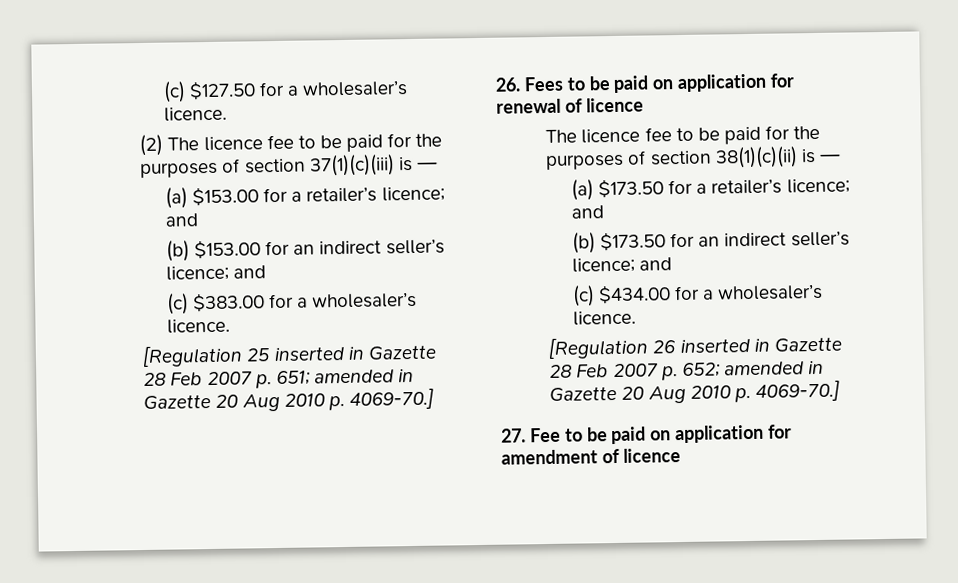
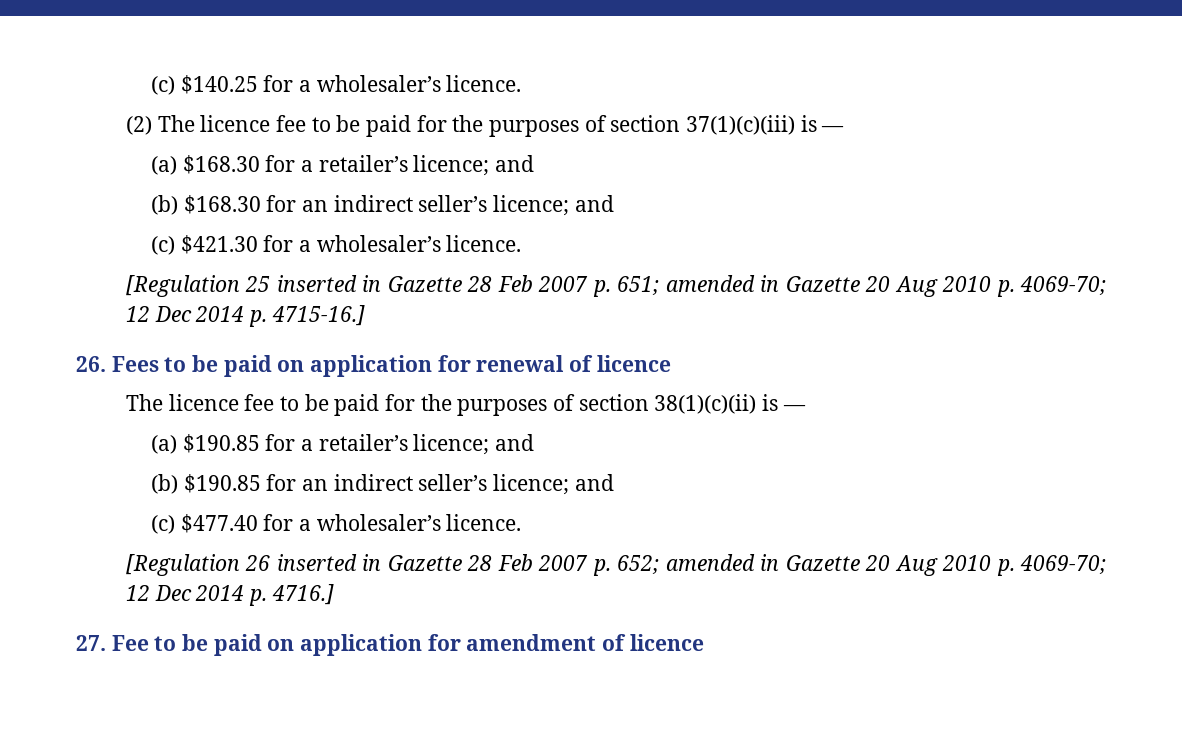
- (c) $127.50 for a wholesaler’s licence.
+ (c) $140.25 for a wholesaler’s licence.
- (a) $153.00 for a retailer’s licence; and
- (b) $153.00 for an indirect seller’s licence; and
- (c) $383.00 for a wholesaler’s licence.
+ (a) $168.30 for a retailer’s licence; and
+ (b) $168.30 for an indirect seller’s licence; and
+ (c) $421.30 for a wholesaler’s licence.
- [Regulation 25 inserted in Gazette 28 Feb 2007 p. 651; amended in Gazette 20 Aug 2010 p. 4069-70.]
+ [Regulation 25 inserted in Gazette 28 Feb 2007 p. 651; amended in Gazette 20 Aug 2010 p. 4069-70; 12 Dec 2014 p. 4715-16.]
- (a) $173.50 for a retailer’s licence; and
- (b) $173.50 for an indirect seller’s licence; and
- (c) $434.00 for a wholesaler’s licence.
+ (a) $190.85 for a retailer’s licence; and
+ (b) $190.85 for an indirect seller’s licence; and
+ (c) $477.40 for a wholesaler’s licence.
- [Regulation 26 inserted in Gazette 28 Feb 2007 p. 652; amended in Gazette 20 Aug 2010 p. 4069-70.]
+ [Regulation 26 inserted in Gazette 28 Feb 2007 p. 652; amended in Gazette 20 Aug 2010 p. 4069-70; 12 Dec 2014 p. 4716.]

